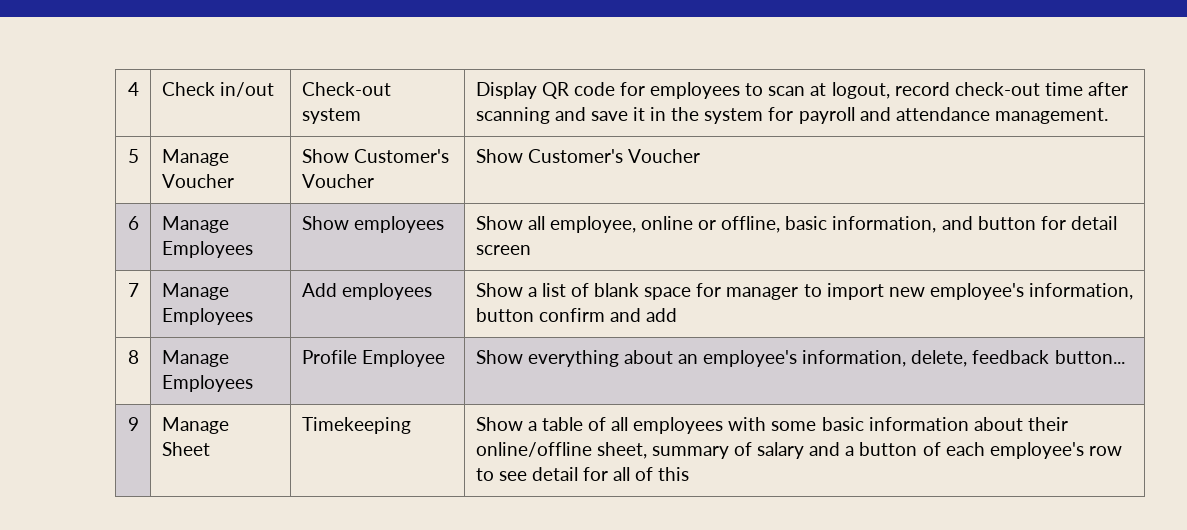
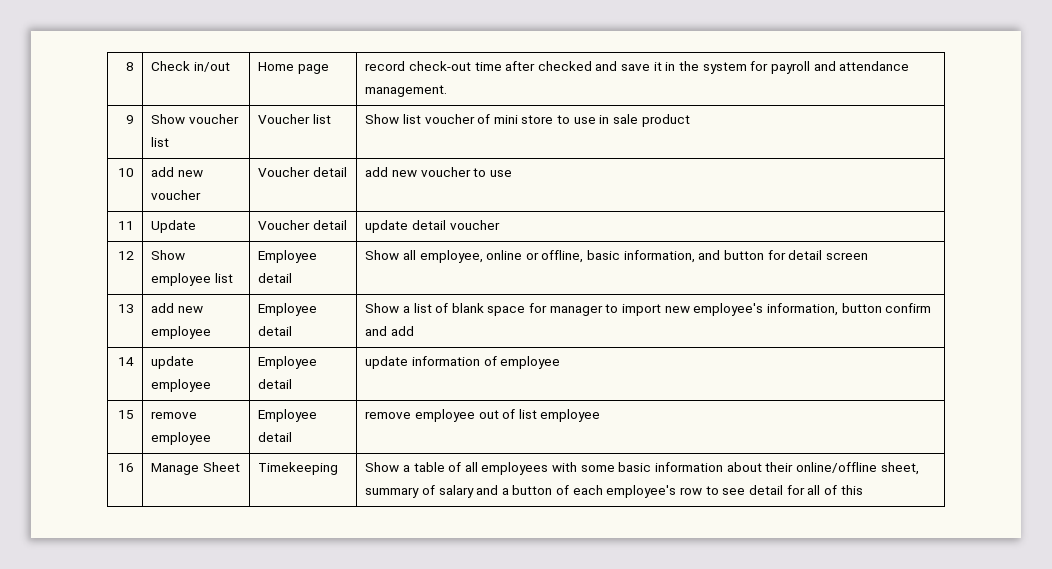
- 4 | Check in/out | Check-out system | Display QR code for employees to scan at logout, record check-out time after scanning and save it in the system for payroll and attendance management.
+ 8 | Check in/out | Home page | record check-out time after checked and save it in the system for payroll and attendance management.
- 5 | Manage Voucher | Show Customer's Voucher | Show Customer's Voucher
- 6 | Manage Employees | Show employees | Show all employee, online or offline, basic information, and button for detail screen
+ 9 | Show voucher list | Voucher list | Show list voucher of mini store to use in sale product
+ 10 | add new voucher | Voucher detail | add new voucher to use
+ 11 | Update | Voucher detail | update detail voucher
+ 12 | Show employee list | Employee detail | Show all employee, online or offline, basic information, and button for detail screen
- 7 | Manage Employees | Add employees | Show a list of blank space for manager to import new employee's information, button confirm and add
+ 13 | add new employee | Employee detail | Show a list of blank space for manager to import new employee's information, button confirm and add
- 8 | Manage Employees | Profile Employee | Show everything about an employee's information, delete, feedback button...
- 9 | Manage Sheet | Timekeeping | Show a table of all employees with some basic information about their online/offline sheet, summary of salary and a button of each employee's row to see detail for all of this
+ 14 | update employee | Employee detail | update information of employee
+ 15 | remove employee | Employee detail | remove employee out of list employee
+ 16 | Manage Sheet | Timekeeping | Show a table of all employees with some basic information about their online/offline sheet, summary of salary and a button of each employee's row to see detail for all of this

